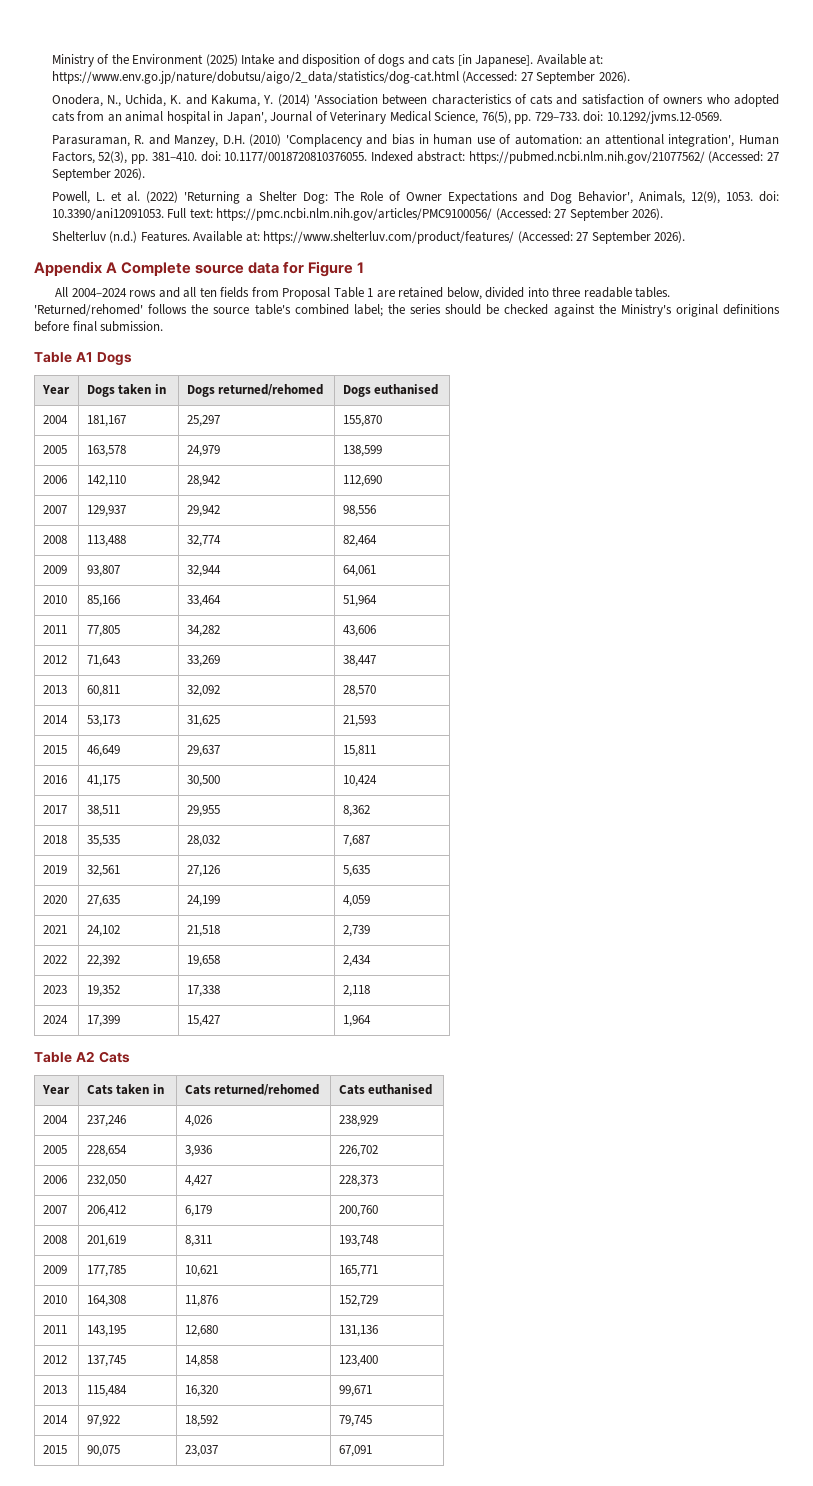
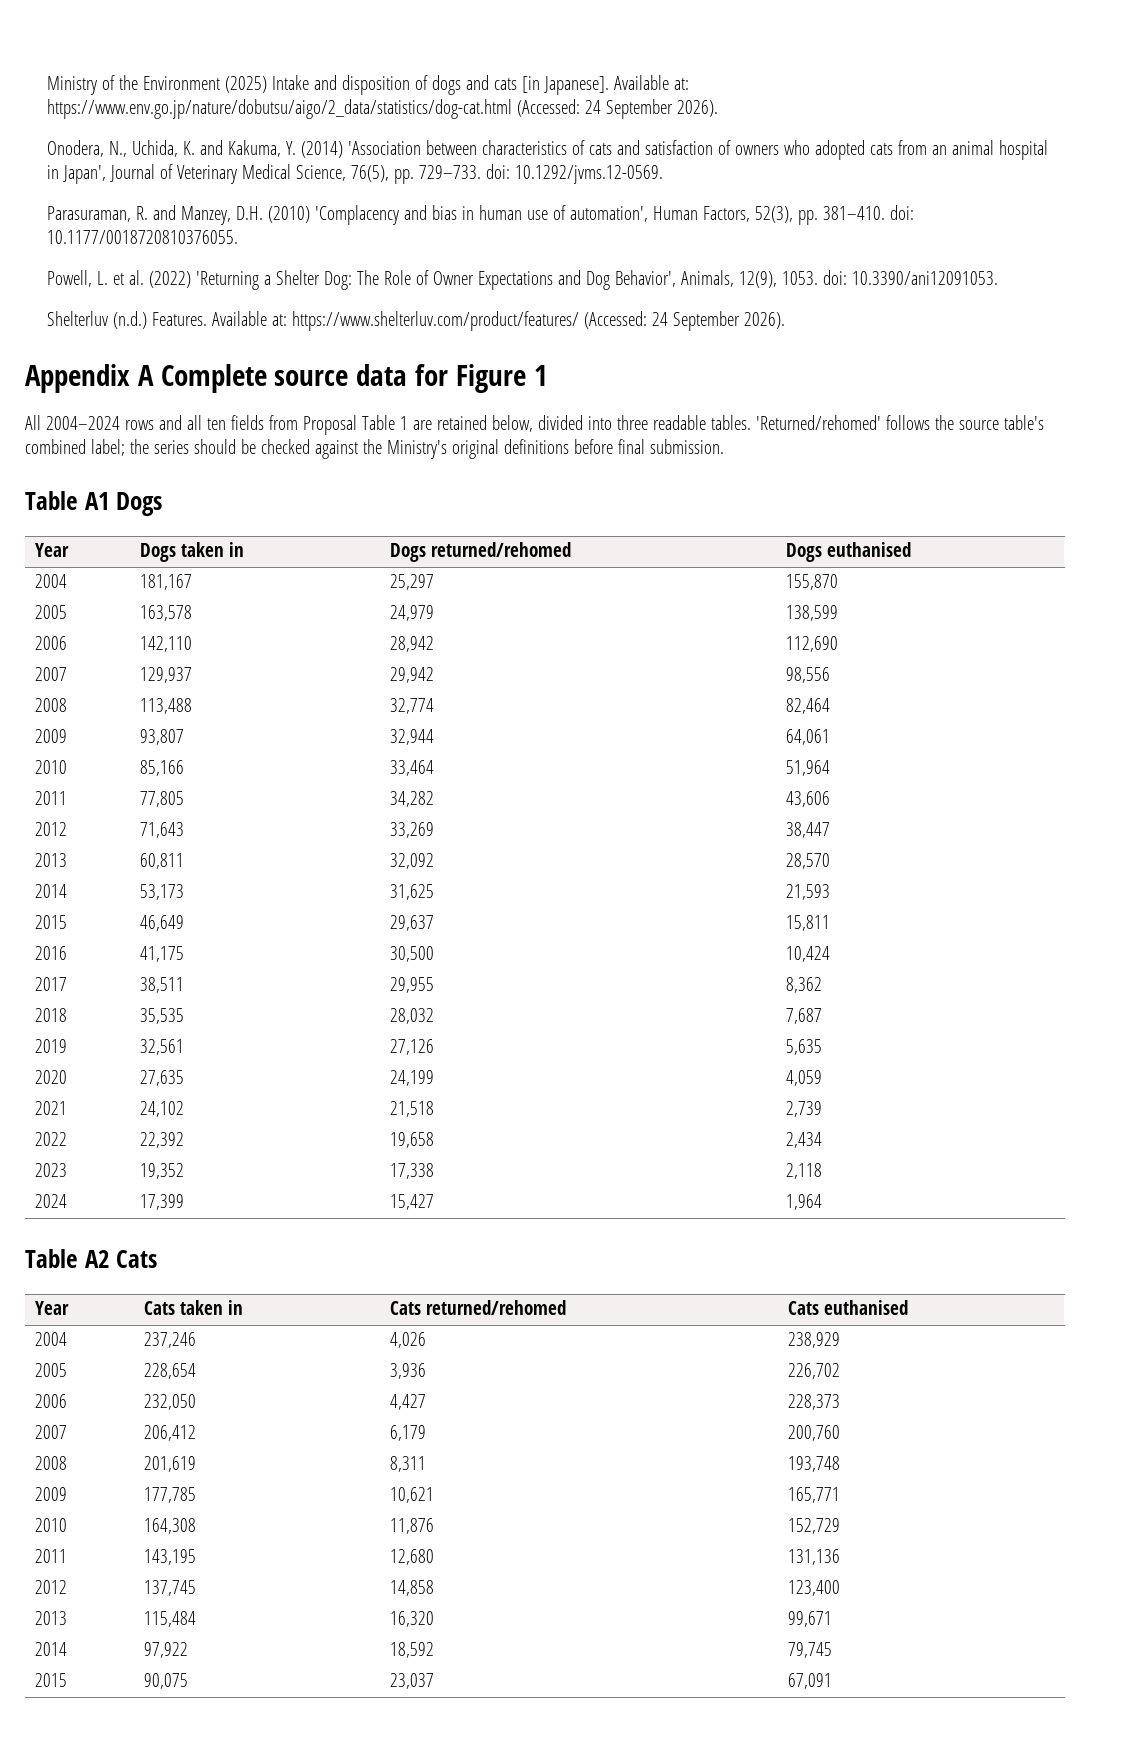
- Available at: https://www.env.go.jp/nature/dobutsu/aigo/2_data/statistics/dog-cat.html (Accessed: 27 September 2026).
+ Available at: https://www.env.go.jp/nature/dobutsu/aigo/2_data/statistics/dog-cat.html (Accessed: 24 September 2026).
- Parasuraman, R. and Manzey, D.H. (2010) 'Complacency and bias in human use of automation: an attentional integration', Human Factors, 52(3), pp. 381–410. doi: 10.1177/0018720810376055. Indexed abstract: https://pubmed.ncbi.nlm.nih.gov/21077562/ (Accessed: 27 September 2026).
+ Parasuraman, R. and Manzey, D.H. (2010) 'Complacency and bias in human use of automation', Human Factors, 52(3), pp. 381–410. doi: 10.1177/0018720810376055.
- Powell, L. et al. (2022) 'Returning a Shelter Dog: The Role of Owner Expectations and Dog Behavior', Animals, 12(9), 1053. doi: 10.3390/ani12091053. Full text: https://pmc.ncbi.nlm.nih.gov/articles/PMC9100056/ (Accessed: 27 September 2026).
+ Powell, L. et al. (2022) 'Returning a Shelter Dog: The Role of Owner Expectations and Dog Behavior', Animals, 12(9), 1053. doi: 10.3390/ani12091053.
- Available at: https://www.shelterluv.com/product/features/ (Accessed: 27 September 2026).
+ Available at: https://www.shelterluv.com/product/features/ (Accessed: 24 September 2026).

